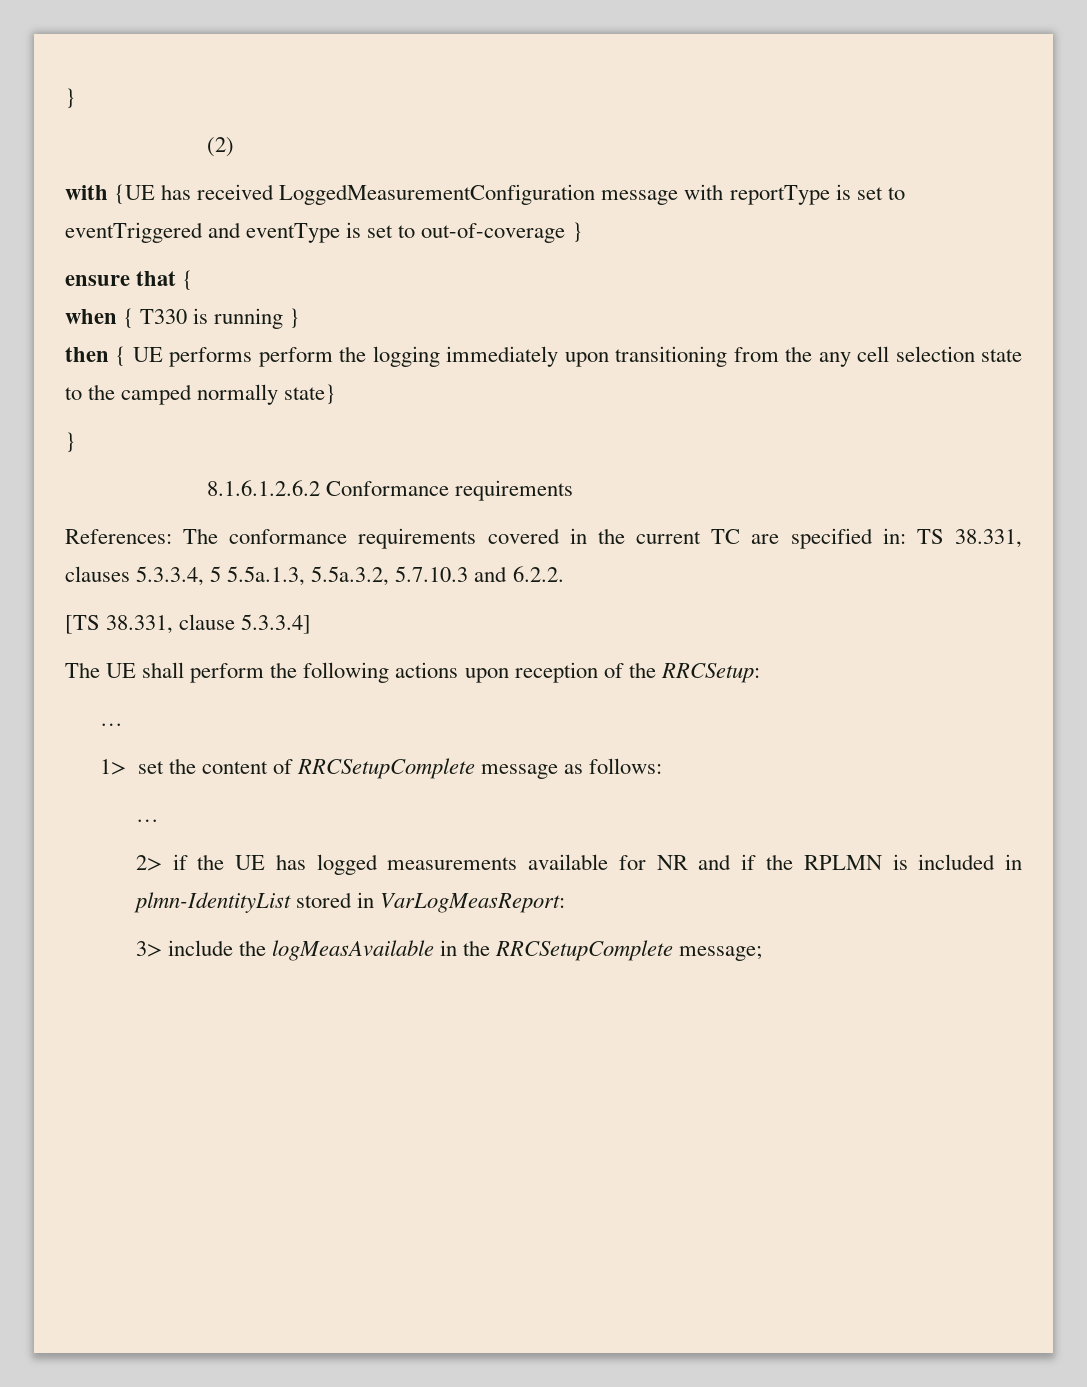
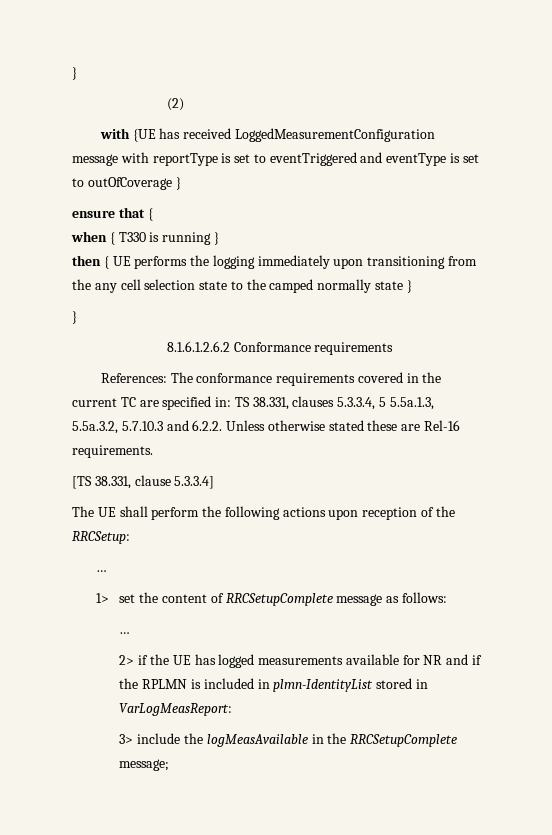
- with {UE has received LoggedMeasurementConfiguration message with reportType is set to eventTriggered and eventType is set to out-of-coverage }
+ with {UE has received LoggedMeasurementConfiguration message with reportType is set to eventTriggered and eventType is set to outOfCoverage }
- then { UE performs perform the logging immediately upon transitioning from the any cell selection state to the camped normally state}
+ then { UE performs the logging immediately upon transitioning from the any cell selection state to the camped normally state }
- References: The conformance requirements covered in the current TC are specified in: TS 38.331, clauses 5.3.3.4, 5 5.5a.1.3, 5.5a.3.2, 5.7.10.3 and 6.2.2.
+ References: The conformance requirements covered in the current TC are specified in: TS 38.331, clauses 5.3.3.4, 5 5.5a.1.3, 5.5a.3.2, 5.7.10.3 and 6.2.2. Unless otherwise stated these are Rel-16 requirements.

